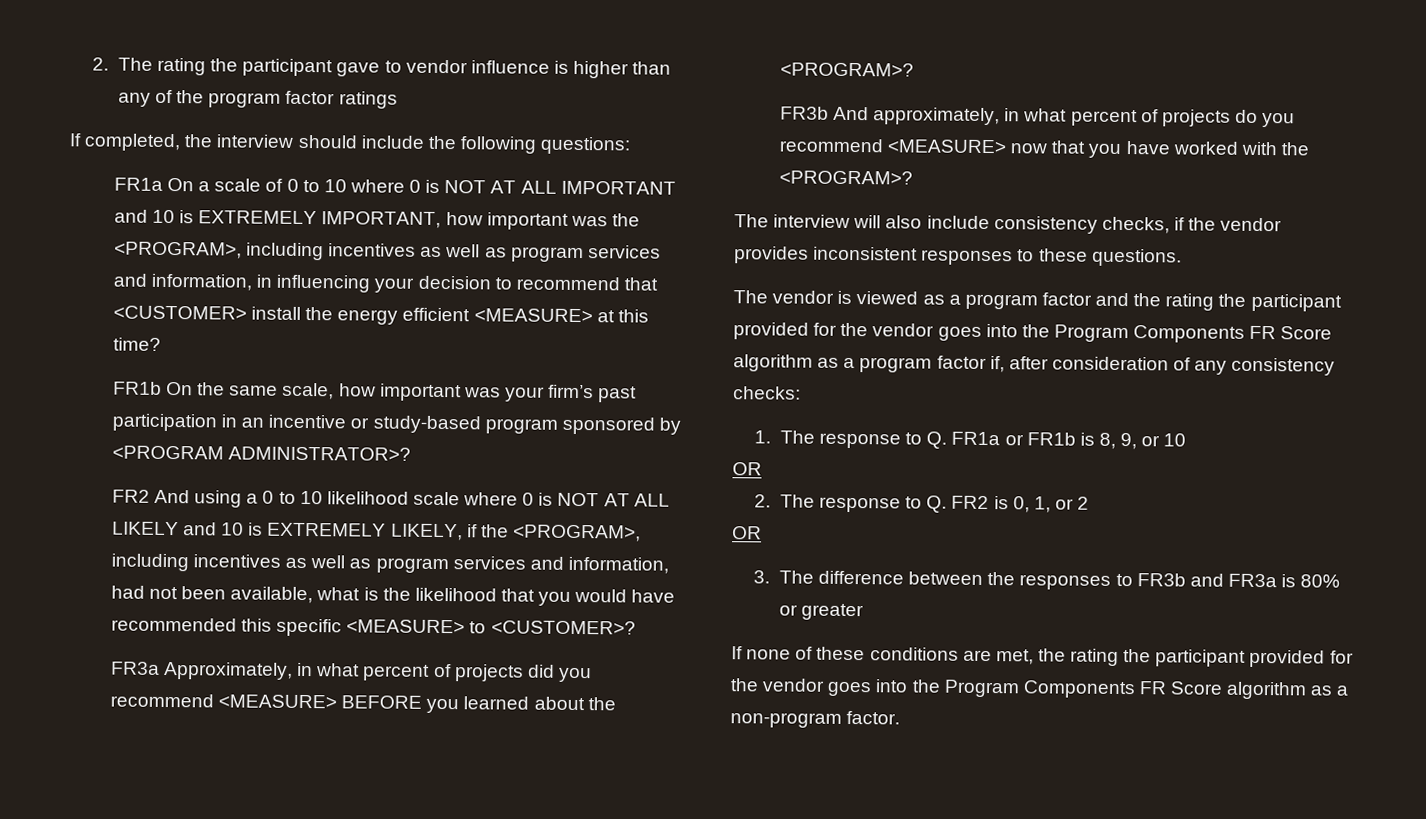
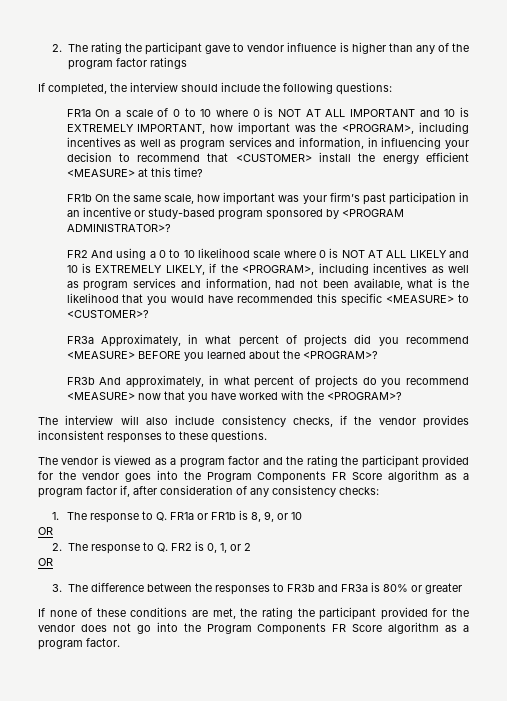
- If none of these conditions are met, the rating the participant provided for the vendor goes into the Program Components FR Score algorithm as a non-program factor.
+ If none of these conditions are met, the rating the participant provided for the vendor does not go into the Program Components FR Score algorithm as a program factor.

